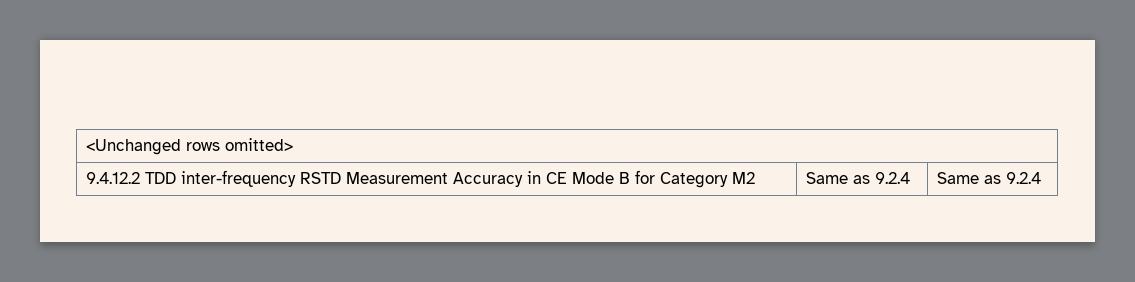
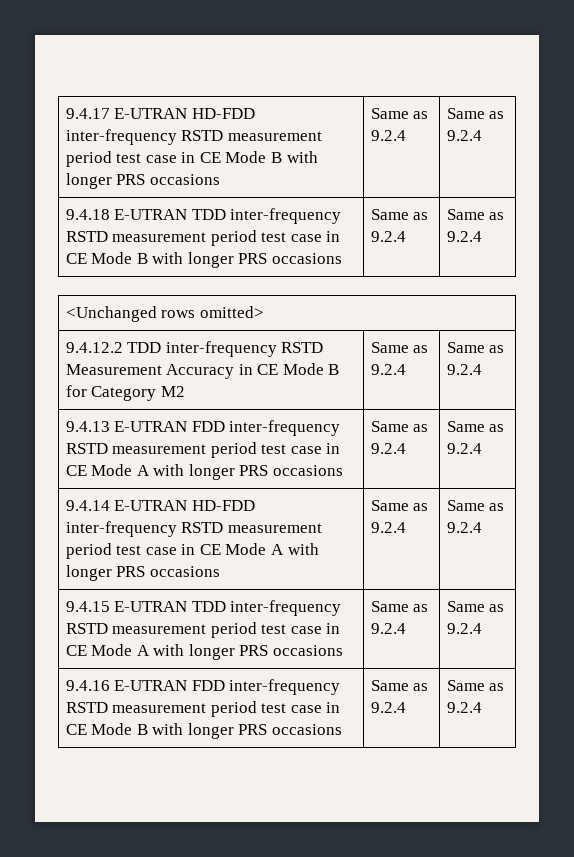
+ 9.4.17 E-UTRAN HD-FDD inter-frequency RSTD measurement period test case in CE Mode B with longer PRS occasions | Same as 9.2.4 | Same as 9.2.4
+ 9.4.18 E-UTRAN TDD inter-frequency RSTD measurement period test case in CE Mode B with longer PRS occasions | Same as 9.2.4 | Same as 9.2.4
+ 9.4.13 E-UTRAN FDD inter-frequency RSTD measurement period test case in CE Mode A with longer PRS occasions | Same as 9.2.4 | Same as 9.2.4
+ 9.4.14 E-UTRAN HD-FDD inter-frequency RSTD measurement period test case in CE Mode A with longer PRS occasions | Same as 9.2.4 | Same as 9.2.4
+ 9.4.15 E-UTRAN TDD inter-frequency RSTD measurement period test case in CE Mode A with longer PRS occasions | Same as 9.2.4 | Same as 9.2.4
+ 9.4.16 E-UTRAN FDD inter-frequency RSTD measurement period test case in CE Mode B with longer PRS occasions | Same as 9.2.4 | Same as 9.2.4

